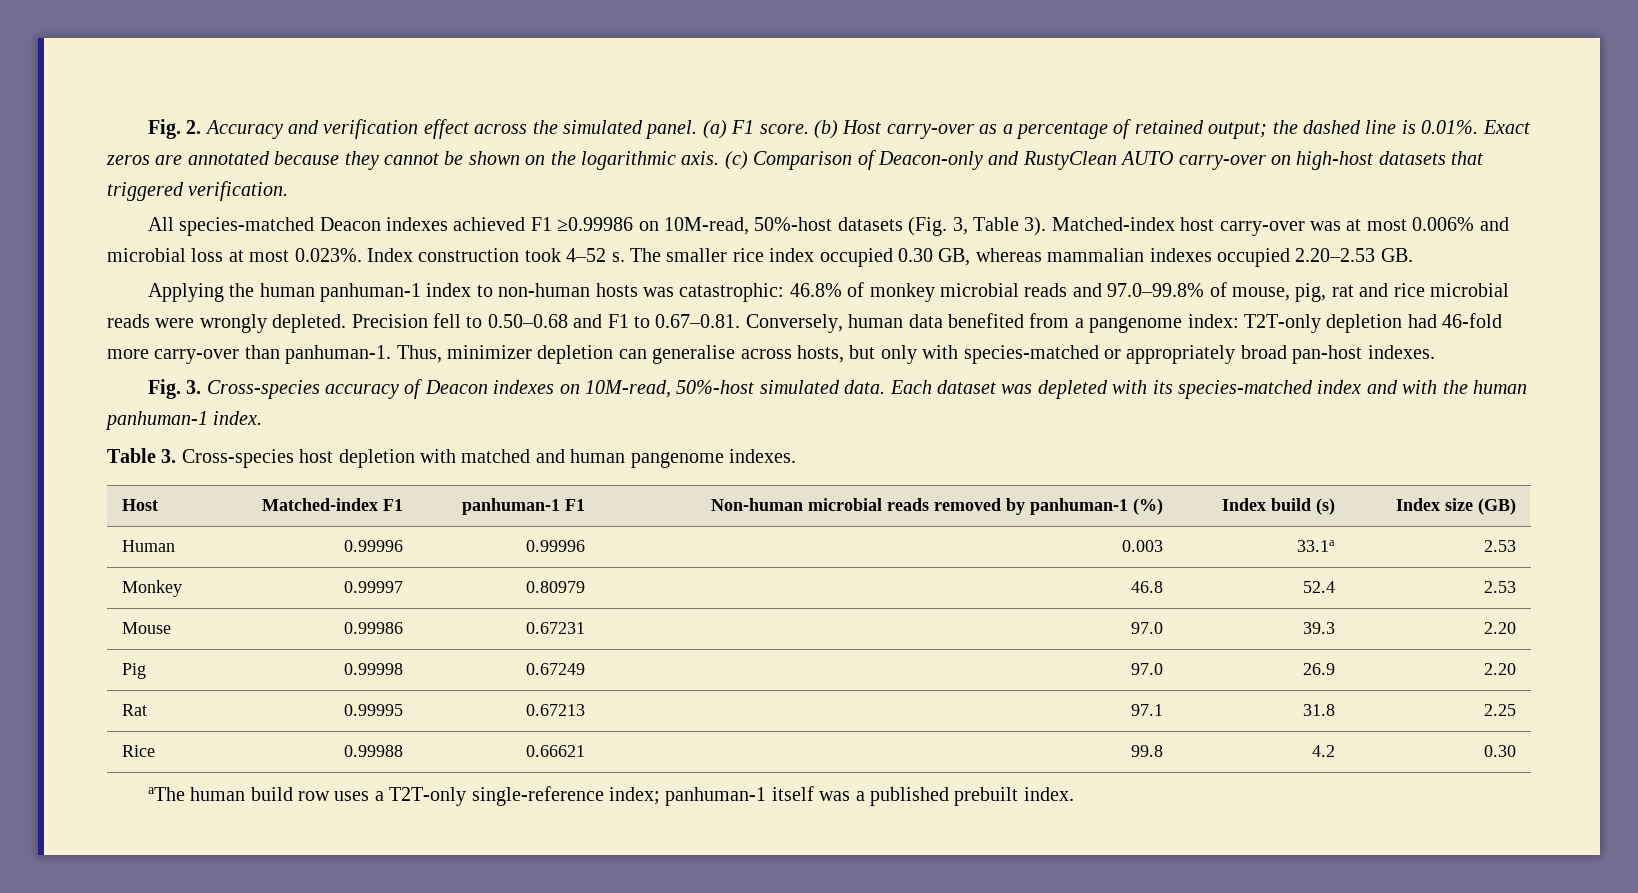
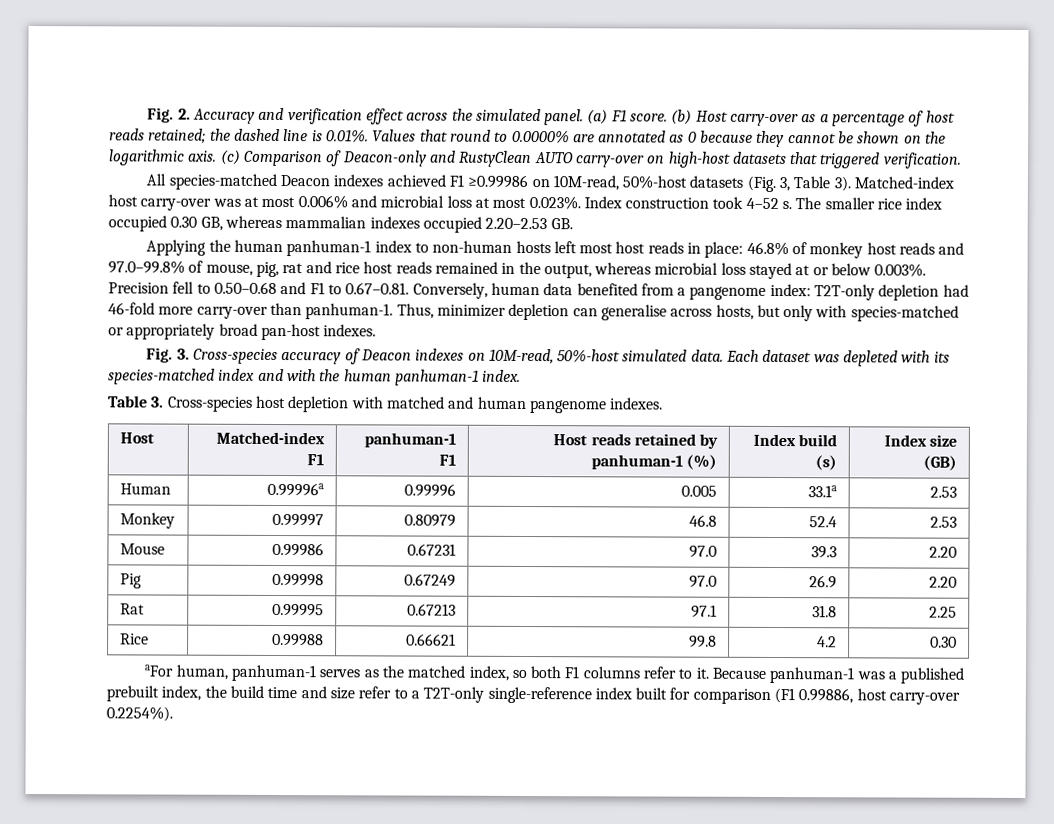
- (b) Host carry-over as a percentage of retained output; the dashed line is 0.01%. Exact zeros are annotated because they cannot be shown on the logarithmic axis.
+ (b) Host carry-over as a percentage of host reads retained; the dashed line is 0.01%. Values that round to 0.0000% are annotated as 0 because they cannot be shown on the logarithmic axis.
- Applying the human panhuman-1 index to non-human hosts was catastrophic: 46.8% of monkey microbial reads and 97.0–99.8% of mouse, pig, rat and rice microbial reads were wrongly depleted. Precision fell to 0.50–0.68 and F1 to 0.67–0.81. Conversely, human data benefited from a pangenome index: T2T-only depletion had 46-fold more carry-over than panhuman-1.
+ Applying the human panhuman-1 index to non-human hosts left most host reads in place: 46.8% of monkey host reads and 97.0–99.8% of mouse, pig, rat and rice host reads remained in the output, whereas microbial loss stayed at or below 0.003%. Precision fell to 0.50–0.68 and F1 to 0.67–0.81. Conversely, human data benefited from a pangenome index: T2T-only depletion had 46-fold more carry-over than panhuman-1.
- Host | Matched-index F1 | panhuman-1 F1 | Non-human microbial reads removed by panhuman-1 (%) | Index build (s) | Index size (GB)
+ Host | Matched-index F1 | panhuman-1 F1 | Host reads retained by panhuman-1 (%) | Index build (s) | Index size (GB)
- Human | 0.99996 | 0.99996 | 0.003 | 33.1a | 2.53
+ Human | 0.99996a | 0.99996 | 0.005 | 33.1a | 2.53
- aThe human build row uses a T2T-only single-reference index; panhuman-1 itself was a published prebuilt index.
+ aFor human, panhuman-1 serves as the matched index, so both F1 columns refer to it. Because panhuman-1 was a published prebuilt index, the build time and size refer to a T2T-only single-reference index built for comparison (F1 0.99886, host carry-over 0.2254%).

